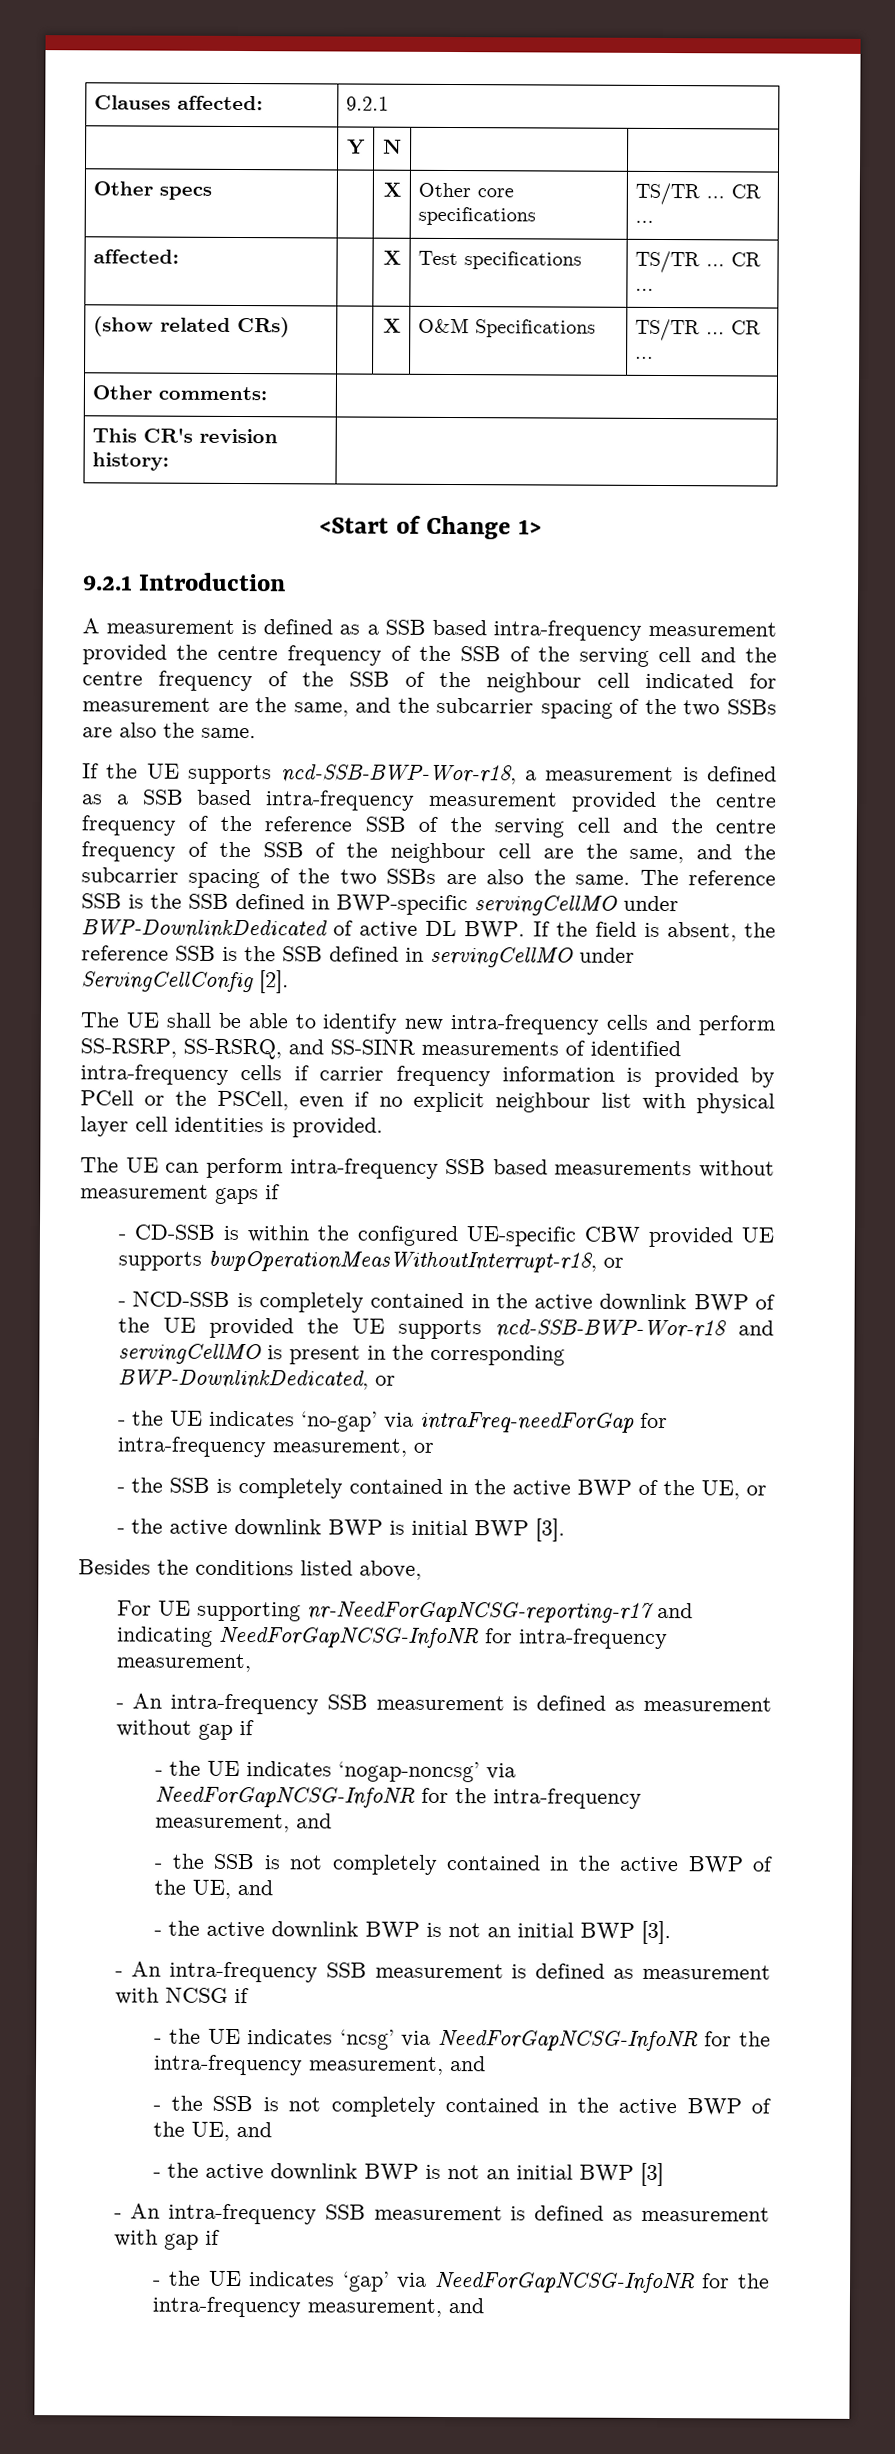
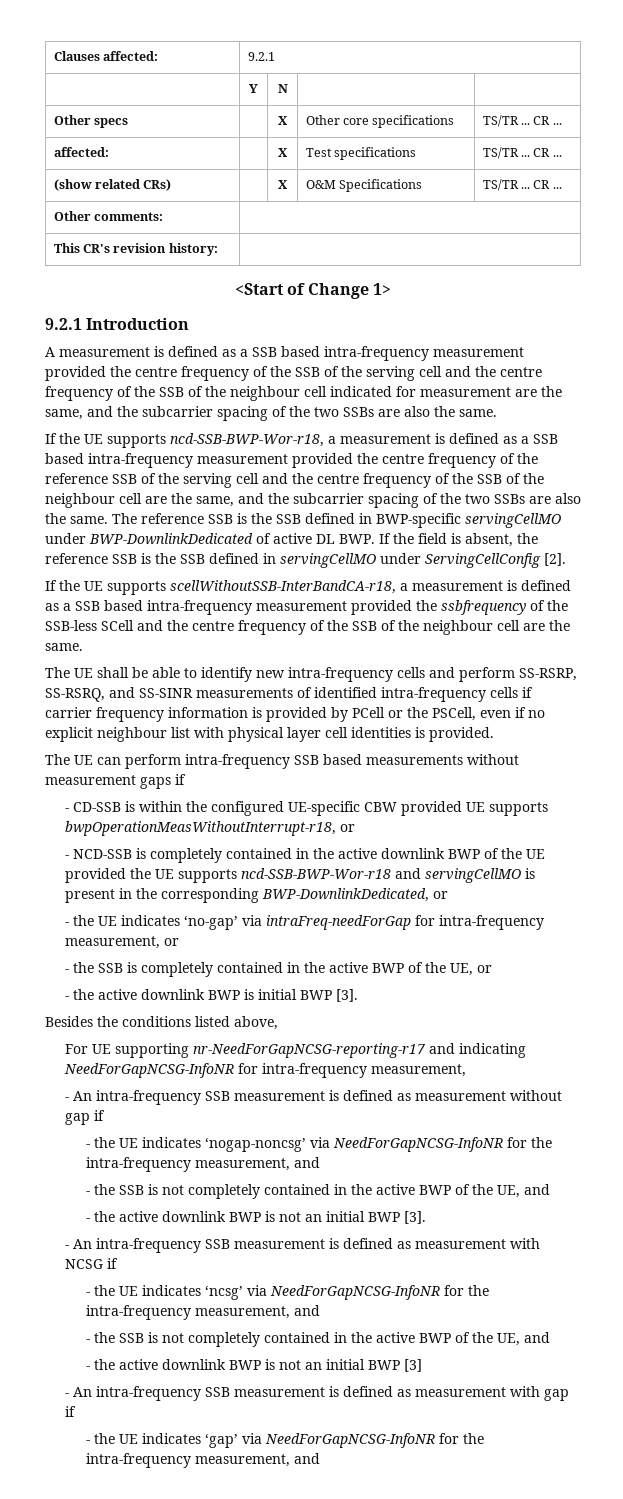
+ If the UE supports scellWithoutSSB-InterBandCA-r18, a measurement is defined as a SSB based intra-frequency measurement provided the ssbfrequency of the SSB-less SCell and the centre frequency of the SSB of the neighbour cell are the same.

